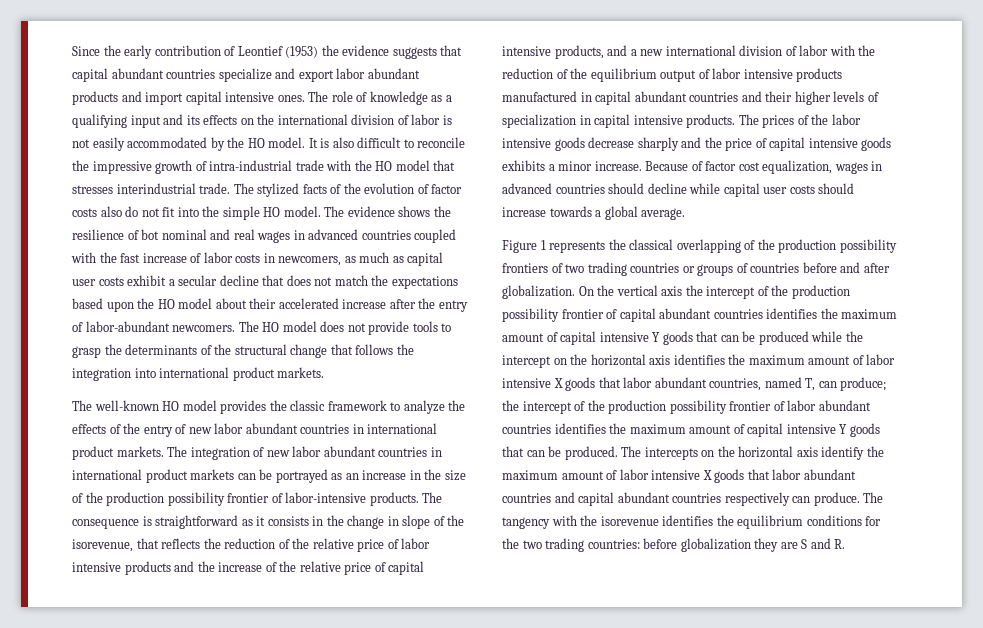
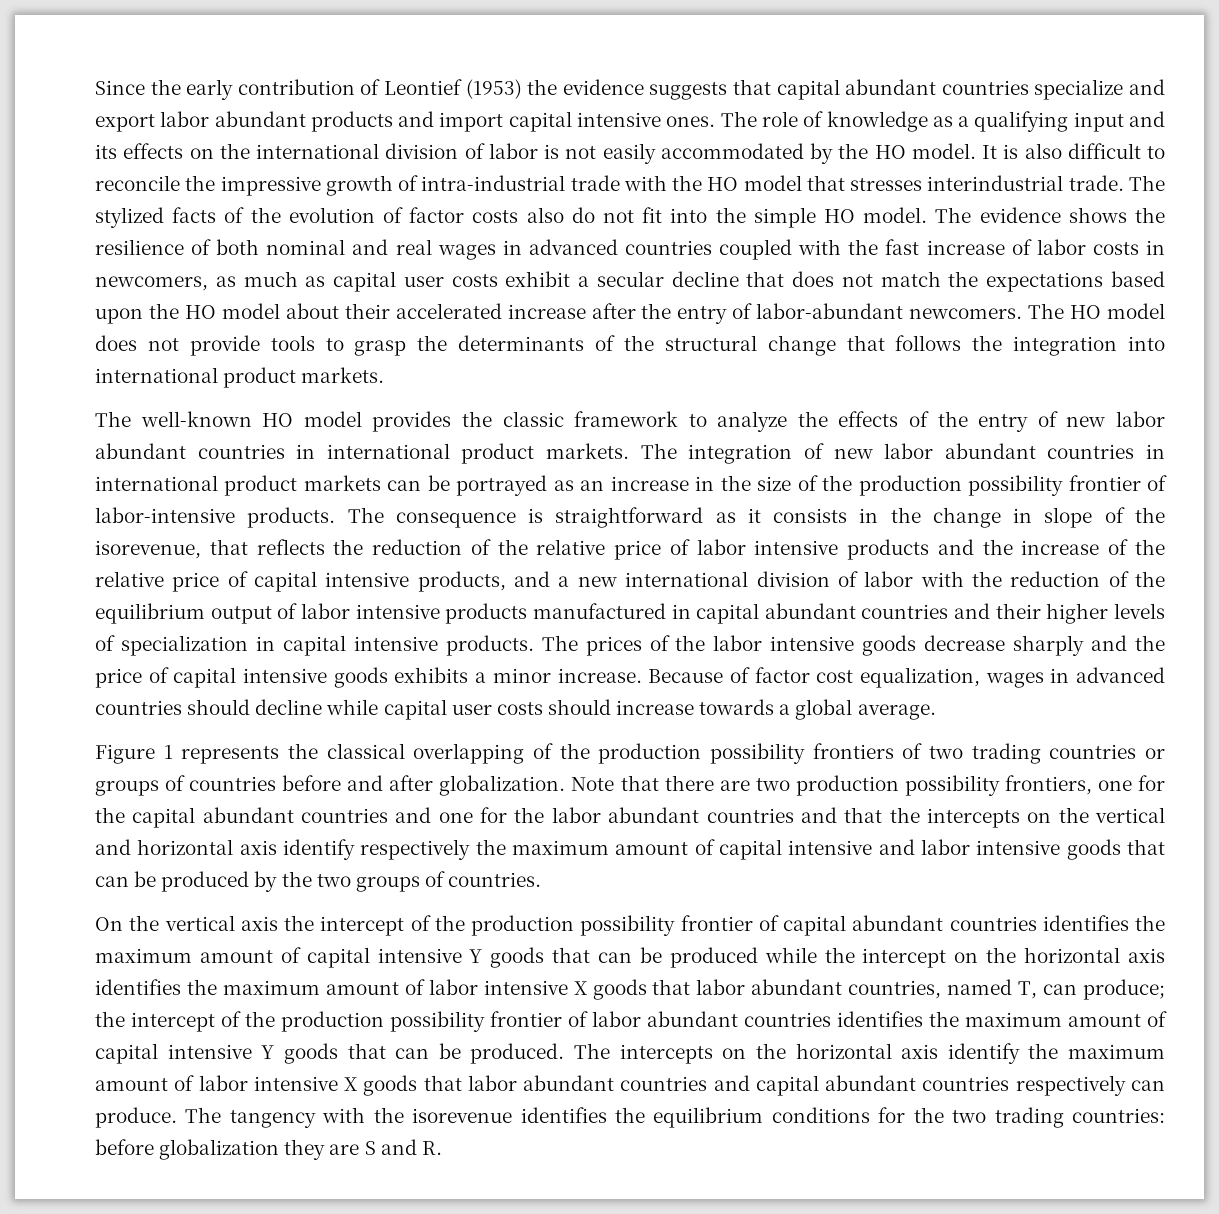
- The evidence shows the resilience of bot nominal and real wages in advanced countries coupled with the fast increase of labor costs in newcomers, as much as capital user costs exhibit a secular decline that does not match the expectations based upon the HO model about their accelerated increase after the entry of labor-abundant newcomers.
+ The evidence shows the resilience of both nominal and real wages in advanced countries coupled with the fast increase of labor costs in newcomers, as much as capital user costs exhibit a secular decline that does not match the expectations based upon the HO model about their accelerated increase after the entry of labor-abundant newcomers.
- Figure 1 represents the classical overlapping of the production possibility frontiers of two trading countries or groups of countries before and after globalization. On the vertical axis the intercept of the production possibility frontier of capital abundant countries identifies the maximum amount of capital intensive Y goods that can be produced while the intercept on the horizontal axis identifies the maximum amount of labor intensive X goods that labor abundant countries, named T, can produce;
+ Figure 1 represents the classical overlapping of the production possibility frontiers of two trading countries or groups of countries before and after globalization. Note that there are two production possibility frontiers, one for the capital abundant countries and one for the labor abundant countries and that the intercepts on the vertical and horizontal axis identify respectively the maximum amount of capital intensive and labor intensive goods that can be produced by the two groups of countries.
+ On the vertical axis the intercept of the production possibility frontier of capital abundant countries identifies the maximum amount of capital intensive Y goods that can be produced while the intercept on the horizontal axis identifies the maximum amount of labor intensive X goods that labor abundant countries, named T, can produce;

